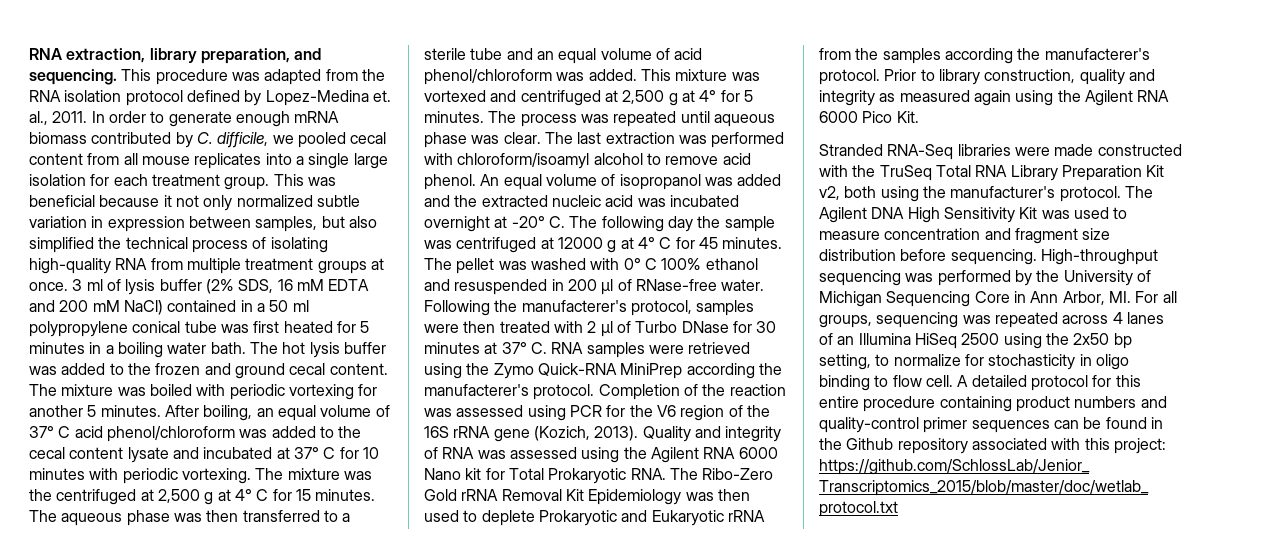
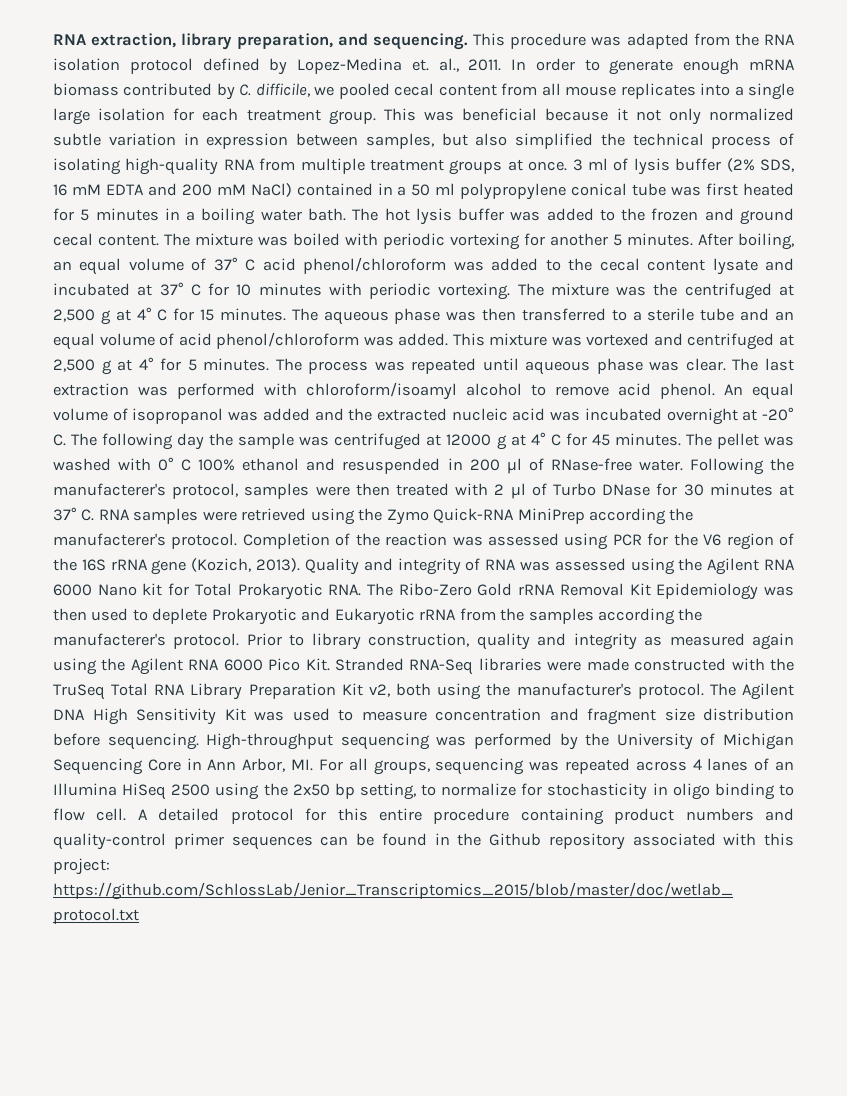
- Prior to library construction, quality and integrity as measured again using the Agilent RNA 6000 Pico Kit.
- Stranded RNA-Seq libraries were made constructed with the TruSeq Total RNA Library Preparation Kit v2, both using the manufacturer's protocol.
+ Prior to library construction, quality and integrity as measured again using the Agilent RNA 6000 Pico Kit. Stranded RNA-Seq libraries were made constructed with the TruSeq Total RNA Library Preparation Kit v2, both using the manufacturer's protocol.

